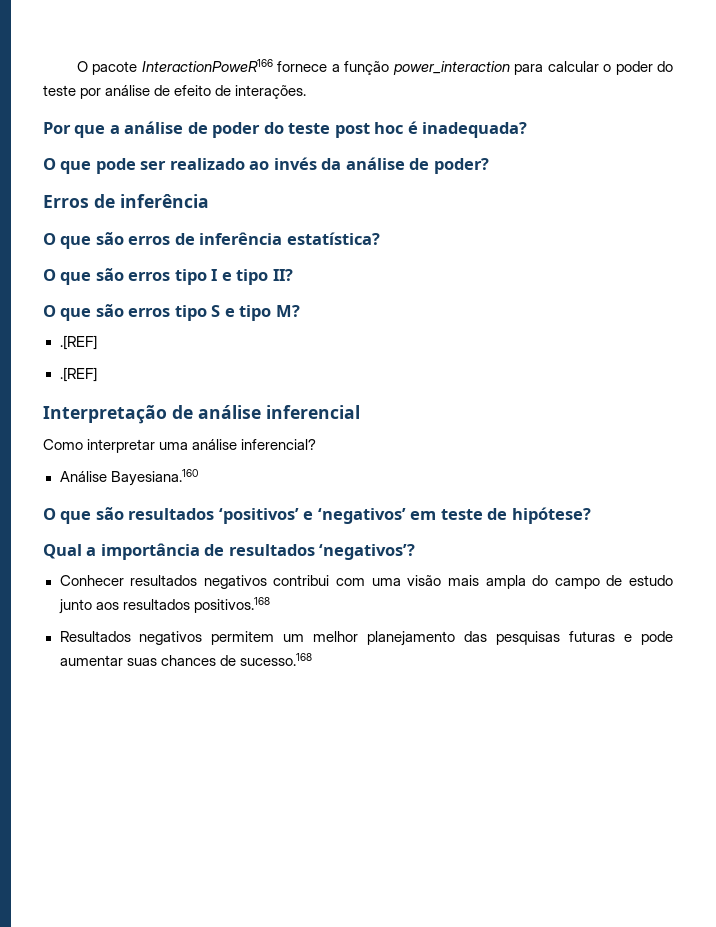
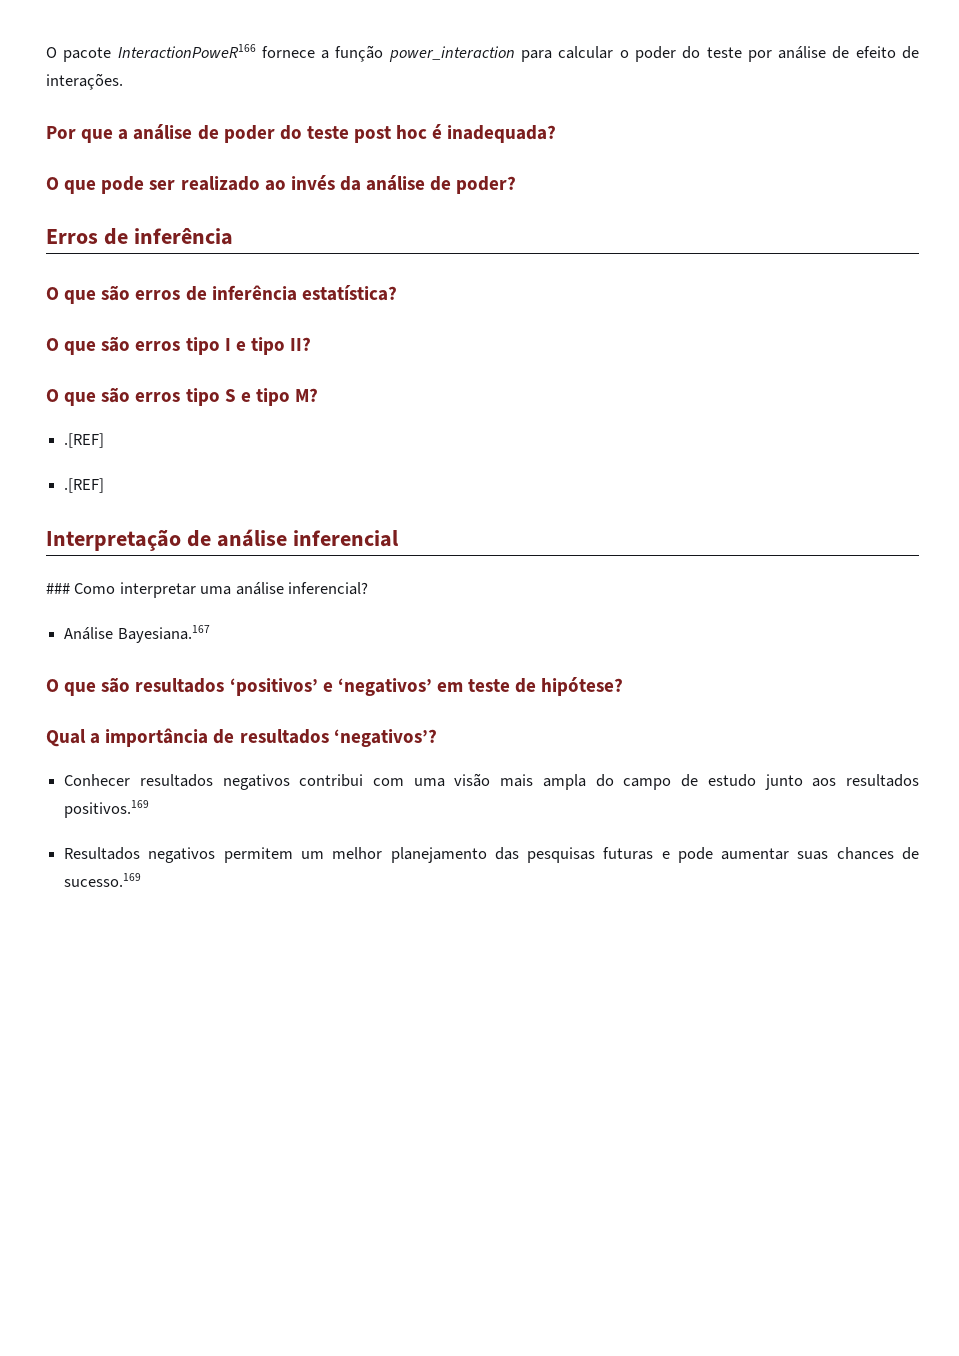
- Como interpretar uma análise inferencial?
+ ### Como interpretar uma análise inferencial?
- Análise Bayesiana.160
+ Análise Bayesiana.167
- Conhecer resultados negativos contribui com uma visão mais ampla do campo de estudo junto aos resultados positivos.168
+ Conhecer resultados negativos contribui com uma visão mais ampla do campo de estudo junto aos resultados positivos.169
- Resultados negativos permitem um melhor planejamento das pesquisas futuras e pode aumentar suas chances de sucesso.168
+ Resultados negativos permitem um melhor planejamento das pesquisas futuras e pode aumentar suas chances de sucesso.169

